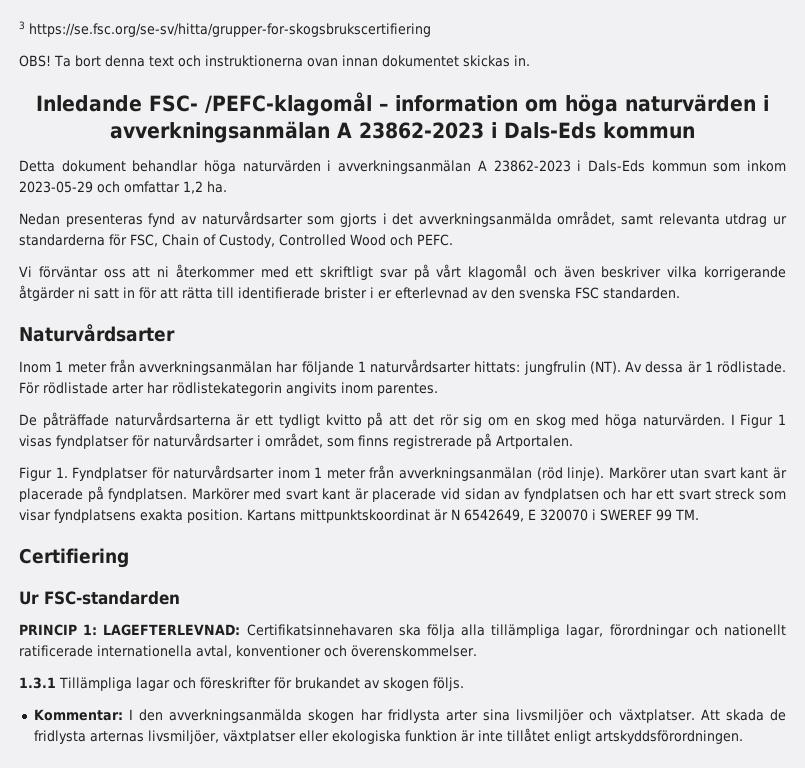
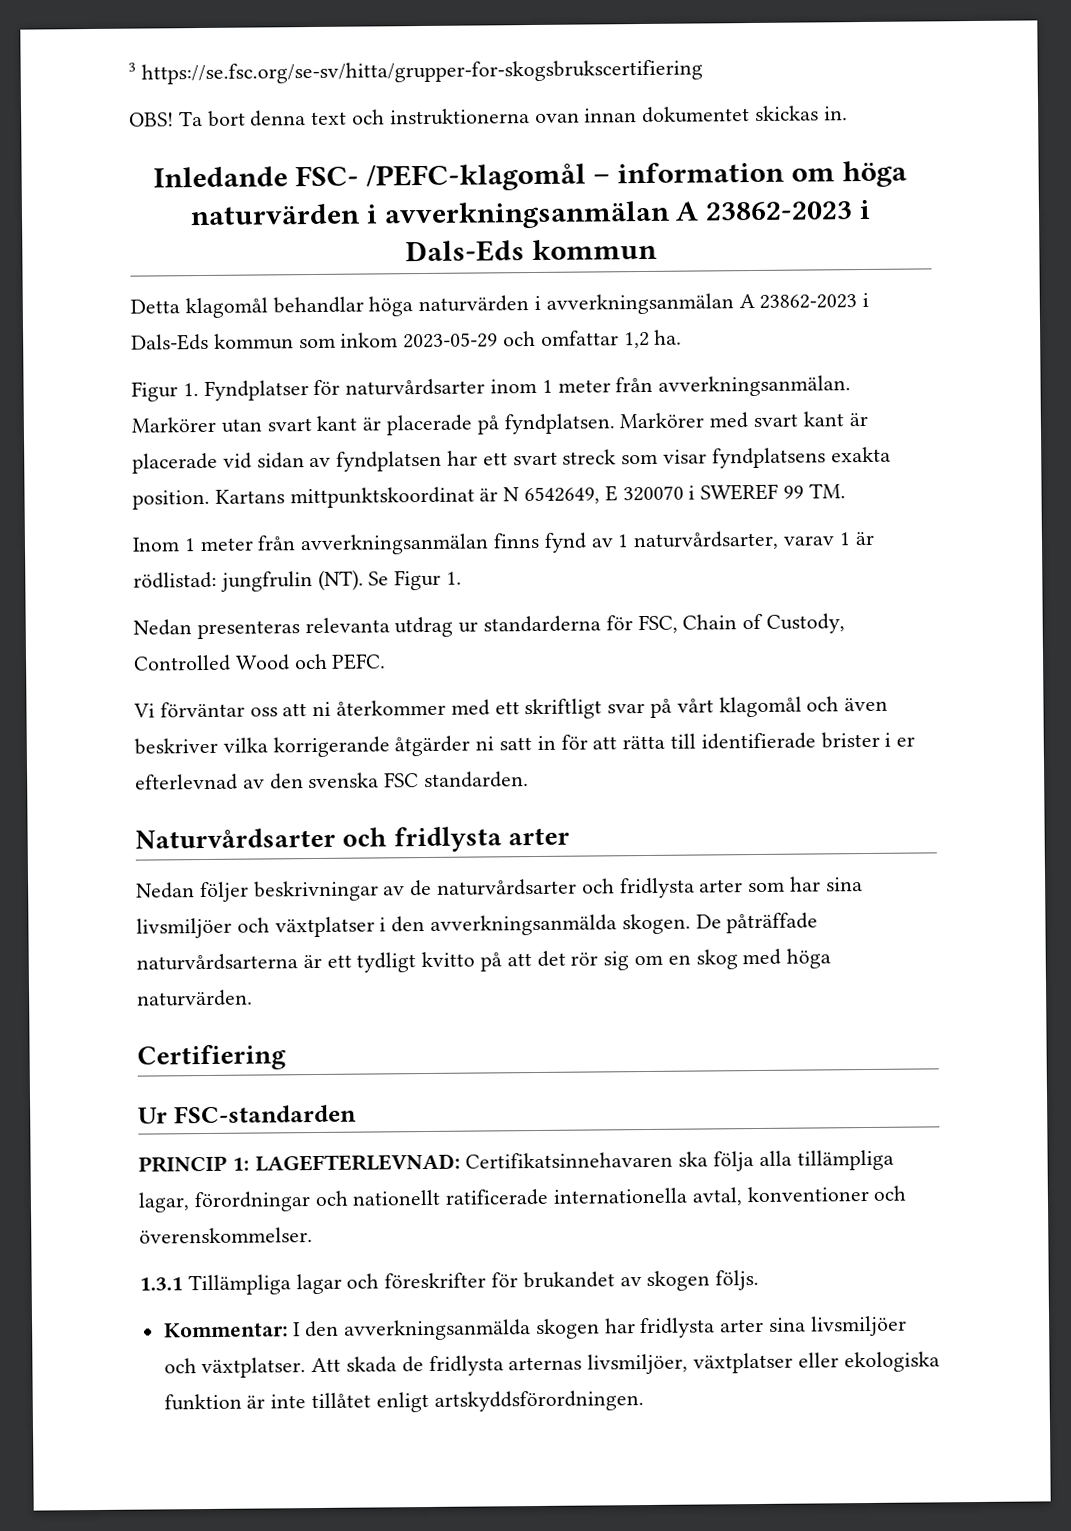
- Detta dokument behandlar höga naturvärden i avverkningsanmälan A 23862-2023 i Dals-Eds kommun som inkom 2023-05-29 och omfattar 1,2 ha.
+ Detta klagomål behandlar höga naturvärden i avverkningsanmälan A 23862-2023 i Dals-Eds kommun som inkom 2023-05-29 och omfattar 1,2 ha.
- Nedan presenteras fynd av naturvårdsarter som gjorts i det avverkningsanmälda området, samt relevanta utdrag ur standarderna för FSC, Chain of Custody, Controlled Wood och PEFC.
+ Figur 1. Fyndplatser för naturvårdsarter inom 1 meter från avverkningsanmälan. Markörer utan svart kant är placerade på fyndplatsen. Markörer med svart kant är placerade vid sidan av fyndplatsen har ett svart streck som visar fyndplatsens exakta position. Kartans mittpunktskoordinat är N 6542649, E 320070 i SWEREF 99 TM.
+ Inom 1 meter från avverkningsanmälan finns fynd av 1 naturvårdsarter, varav 1 är rödlistad: jungfrulin (NT). Se Figur 1.
+ Nedan presenteras relevanta utdrag ur standarderna för FSC, Chain of Custody, Controlled Wood och PEFC.
- Naturvårdsarter
- Inom 1 meter från avverkningsanmälan har följande 1 naturvårdsarter hittats: jungfrulin (NT). Av dessa är 1 rödlistade. För rödlistade arter har rödlistekategorin angivits inom parentes.
- De påträffade naturvårdsarterna är ett tydligt kvitto på att det rör sig om en skog med höga naturvärden. I Figur 1 visas fyndplatser för naturvårdsarter i området, som finns registrerade på Artportalen.
- Figur 1. Fyndplatser för naturvårdsarter inom 1 meter från avverkningsanmälan (röd linje). Markörer utan svart kant är placerade på fyndplatsen. Markörer med svart kant är placerade vid sidan av fyndplatsen och har ett svart streck som visar fyndplatsens exakta position. Kartans mittpunktskoordinat är N 6542649, E 320070 i SWEREF 99 TM.
+ Naturvårdsarter och fridlysta arter
+ Nedan följer beskrivningar av de naturvårdsarter och fridlysta arter som har sina livsmiljöer och växtplatser i den avverkningsanmälda skogen. De påträffade naturvårdsarterna är ett tydligt kvitto på att det rör sig om en skog med höga naturvärden.

